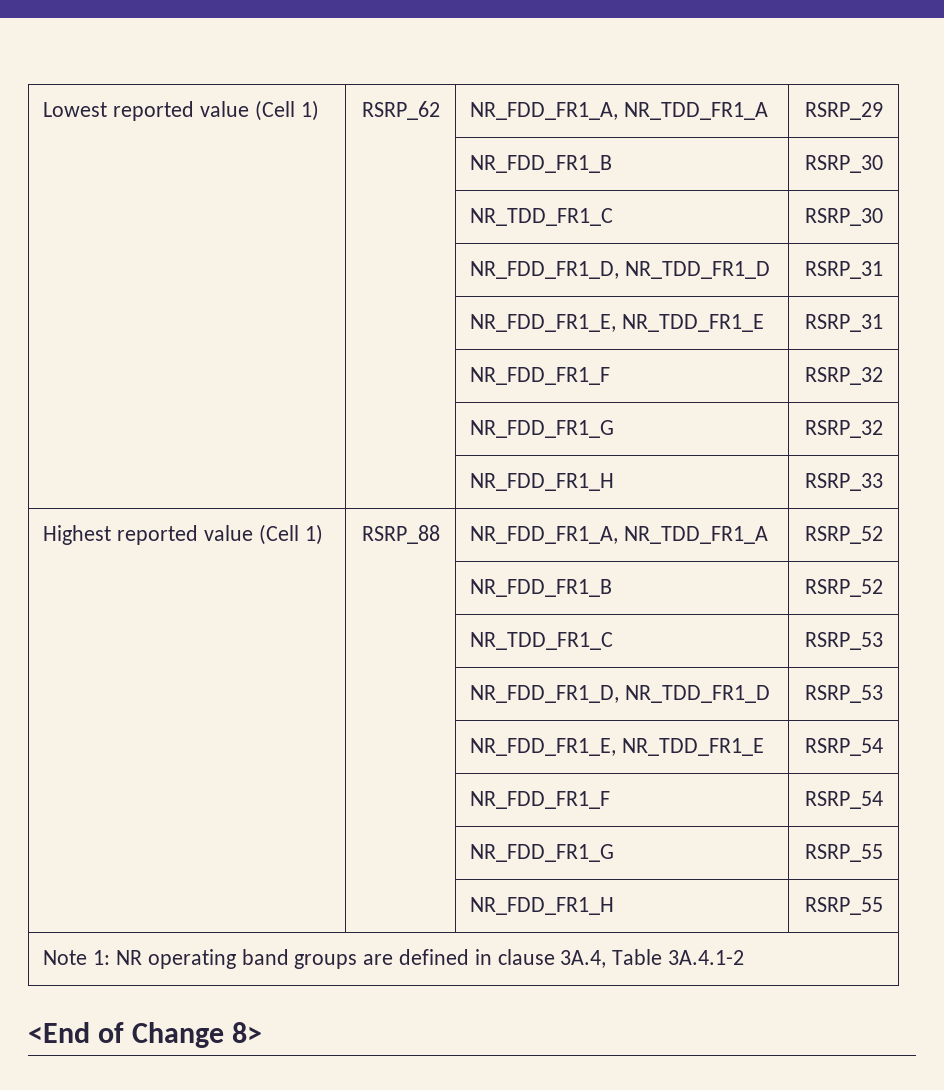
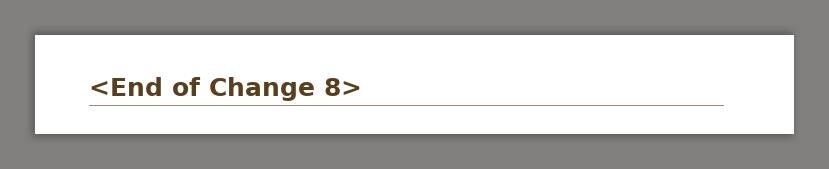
- Lowest reported value (Cell 1) | RSRP_62 | NR_FDD_FR1_A, NR_TDD_FR1_A | RSRP_29
- | | NR_FDD_FR1_B | RSRP_30
- | | NR_TDD_FR1_C | RSRP_30
- | | NR_FDD_FR1_D, NR_TDD_FR1_D | RSRP_31
- | | NR_FDD_FR1_E, NR_TDD_FR1_E | RSRP_31
- | | NR_FDD_FR1_F | RSRP_32
- | | NR_FDD_FR1_G | RSRP_32
- | | NR_FDD_FR1_H | RSRP_33
- Highest reported value (Cell 1) | RSRP_88 | NR_FDD_FR1_A, NR_TDD_FR1_A | RSRP_52
- | | NR_FDD_FR1_B | RSRP_52
- | | NR_TDD_FR1_C | RSRP_53
- | | NR_FDD_FR1_D, NR_TDD_FR1_D | RSRP_53
- | | NR_FDD_FR1_E, NR_TDD_FR1_E | RSRP_54
- | | NR_FDD_FR1_F | RSRP_54
- | | NR_FDD_FR1_G | RSRP_55
- | | NR_FDD_FR1_H | RSRP_55
- Note 1: NR operating band groups are defined in clause 3A.4, Table 3A.4.1-2

